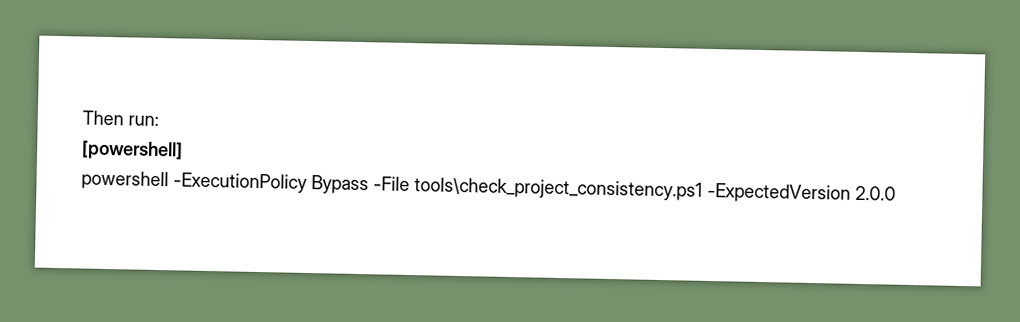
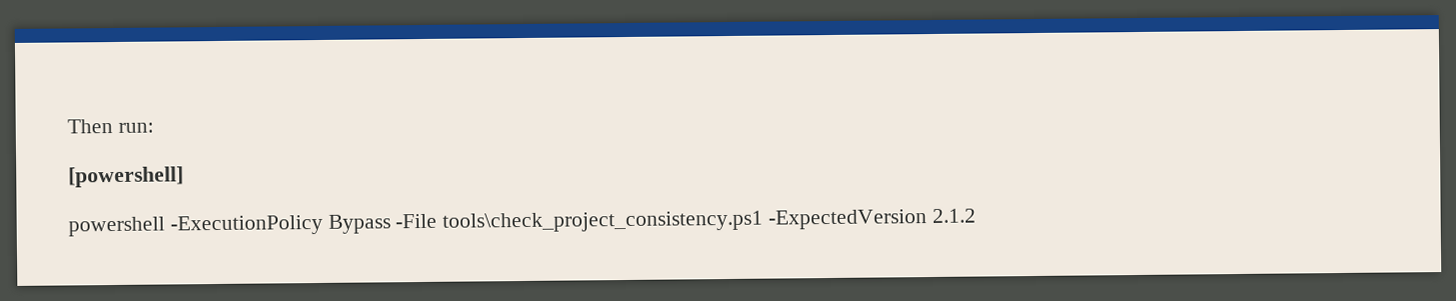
- powershell -ExecutionPolicy Bypass -File tools\check_project_consistency.ps1 -ExpectedVersion 2.0.0
+ powershell -ExecutionPolicy Bypass -File tools\check_project_consistency.ps1 -ExpectedVersion 2.1.2

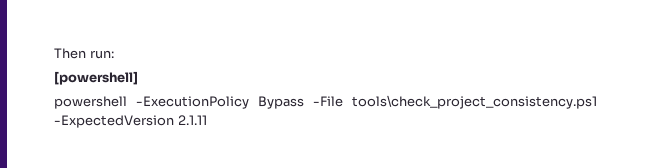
- powershell -ExecutionPolicy Bypass -File tools\check_project_consistency.ps1 -ExpectedVersion 2.1.2
+ powershell -ExecutionPolicy Bypass -File tools\check_project_consistency.ps1 -ExpectedVersion 2.1.11

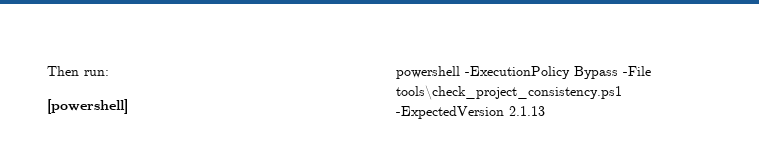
- powershell -ExecutionPolicy Bypass -File tools\check_project_consistency.ps1 -ExpectedVersion 2.1.11
+ powershell -ExecutionPolicy Bypass -File tools\check_project_consistency.ps1 -ExpectedVersion 2.1.13

